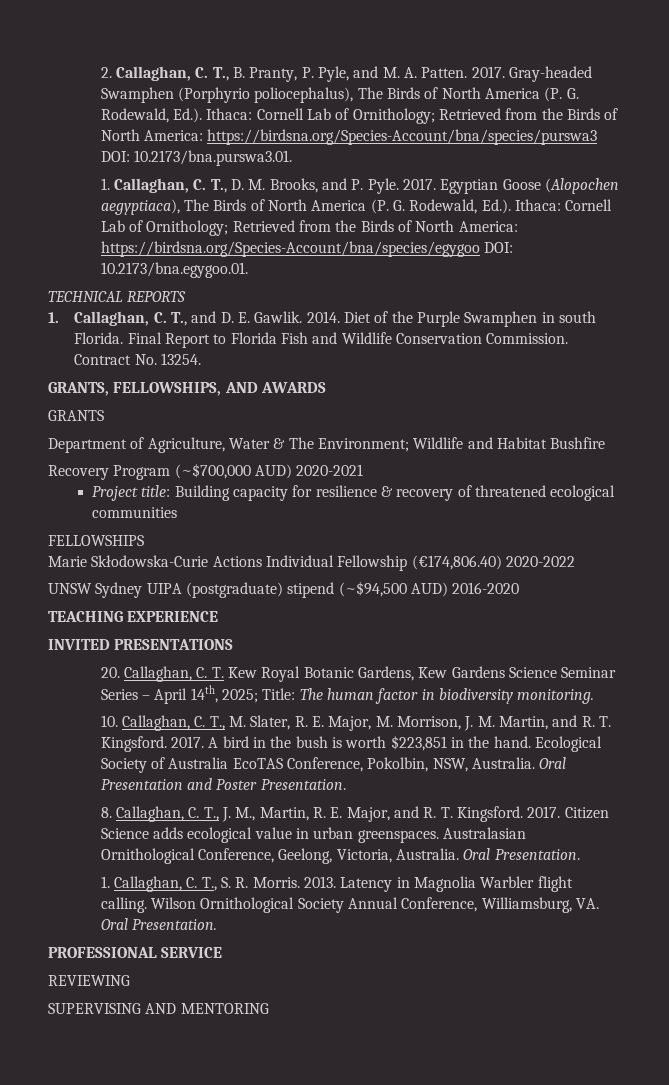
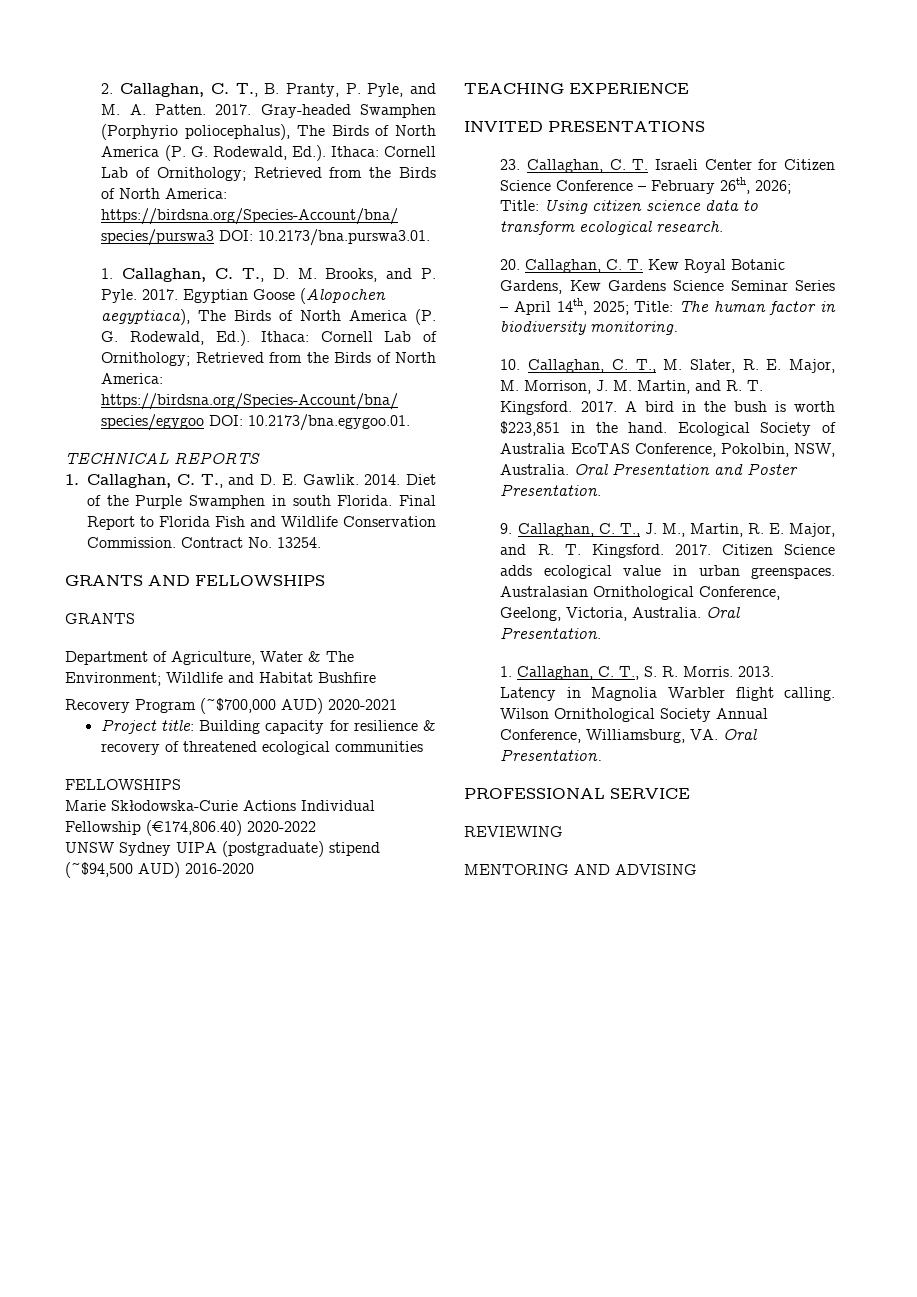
- GRANTS, FELLOWSHIPS, AND AWARDS
+ GRANTS AND FELLOWSHIPS
+ 23. Callaghan, C. T. Israeli Center for Citizen Science Conference – February 26th, 2026; Title: Using citizen science data to transform ecological research.
- 8. Callaghan, C. T., J. M., Martin, R. E. Major, and R. T. Kingsford.
+ 9. Callaghan, C. T., J. M., Martin, R. E. Major, and R. T. Kingsford.
- SUPERVISING AND MENTORING
+ MENTORING AND ADVISING

